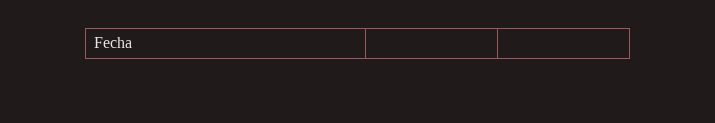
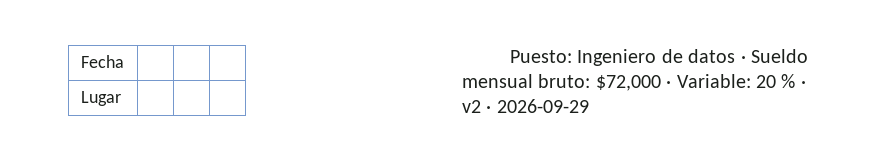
- Fecha | |
+ Fecha | | |
+ Lugar | | |
+ Puesto: Ingeniero de datos · Sueldo mensual bruto: $72,000 · Variable: 20 % · v2 · 2026-09-29

